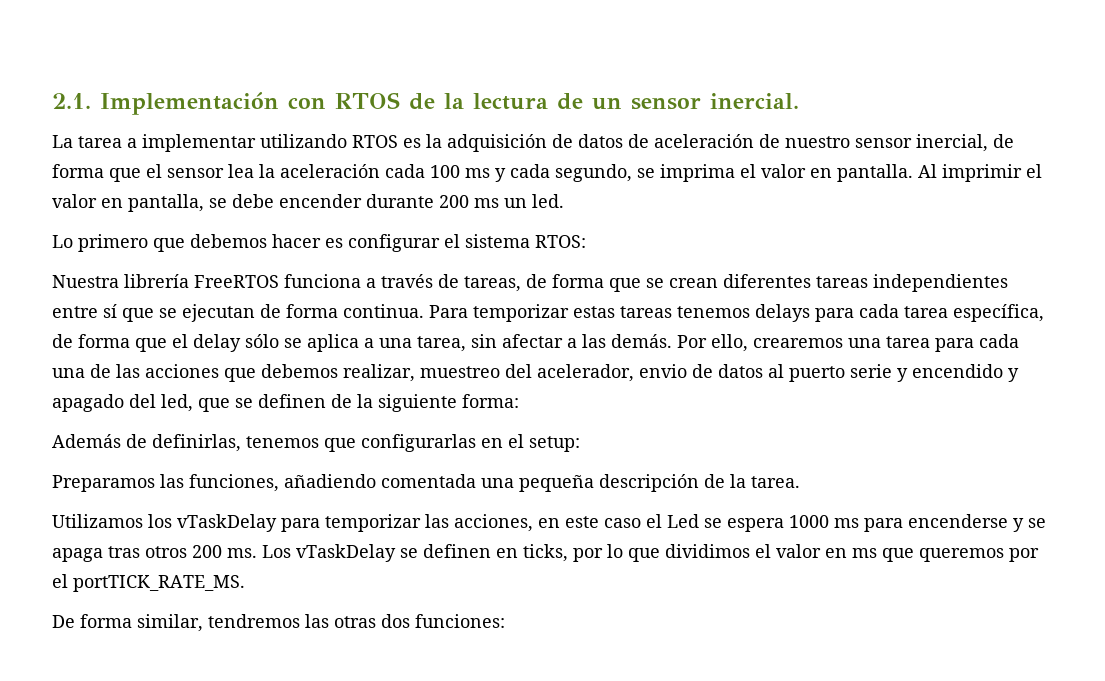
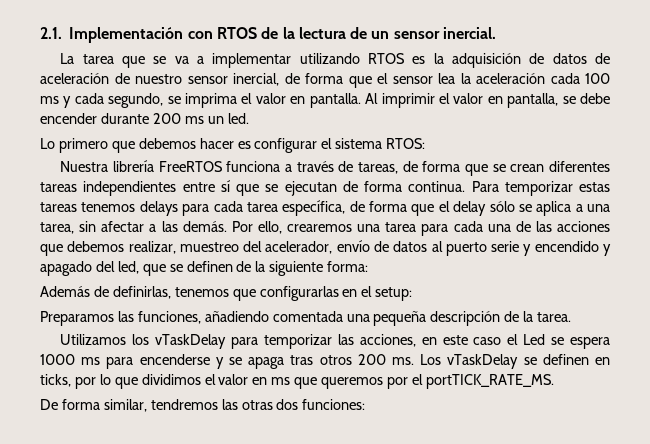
- La tarea a implementar utilizando RTOS es la adquisición de datos de aceleración de nuestro sensor inercial, de forma que el sensor lea la aceleración cada 100 ms y cada segundo, se imprima el valor en pantalla.
+ La tarea que se va a implementar utilizando RTOS es la adquisición de datos de aceleración de nuestro sensor inercial, de forma que el sensor lea la aceleración cada 100 ms y cada segundo, se imprima el valor en pantalla.
- Por ello, crearemos una tarea para cada una de las acciones que debemos realizar, muestreo del acelerador, envio de datos al puerto serie y encendido y apagado del led, que se definen de la siguiente forma:
+ Por ello, crearemos una tarea para cada una de las acciones que debemos realizar, muestreo del acelerador, envío de datos al puerto serie y encendido y apagado del led, que se definen de la siguiente forma:

